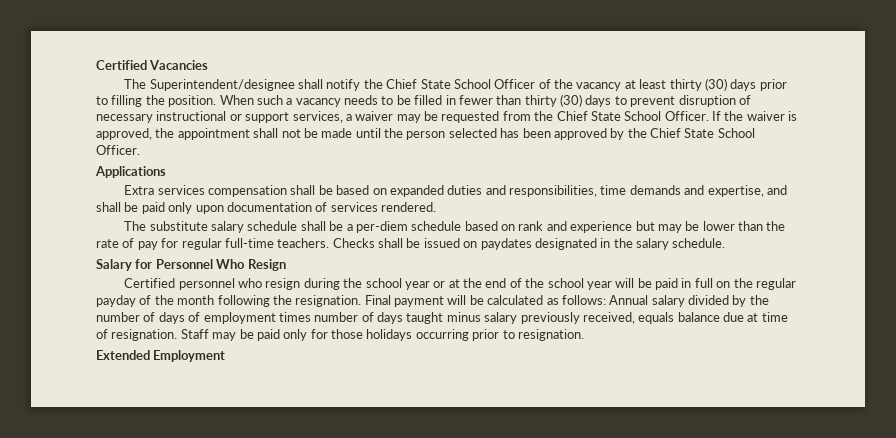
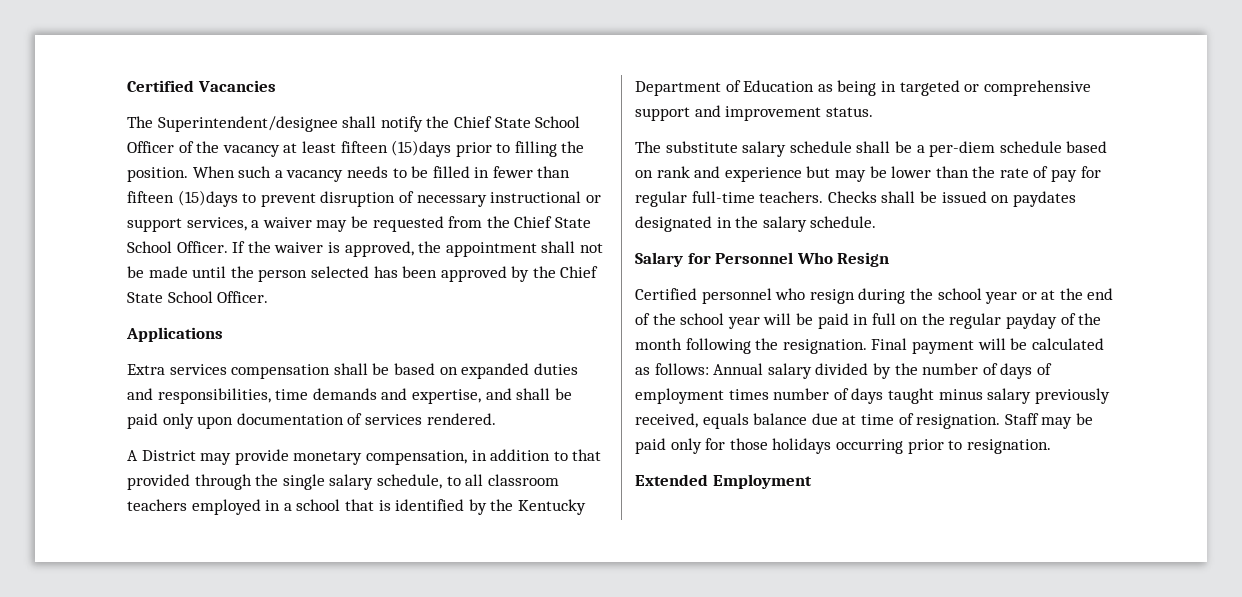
- The Superintendent/designee shall notify the Chief State School Officer of the vacancy at least thirty (30) days prior to filling the position.
+ The Superintendent/designee shall notify the Chief State School Officer of the vacancy at least fifteen (15)days prior to filling the position.
- When such a vacancy needs to be filled in fewer than thirty (30) days to prevent disruption of necessary instructional or support services, a waiver may be requested from the Chief State School Officer.
+ When such a vacancy needs to be filled in fewer than fifteen (15)days to prevent disruption of necessary instructional or support services, a waiver may be requested from the Chief State School Officer.
+ A District may provide monetary compensation, in addition to that provided through the single salary schedule, to all classroom teachers employed in a school that is identified by the Kentucky Department of Education as being in targeted or comprehensive support and improvement status.

